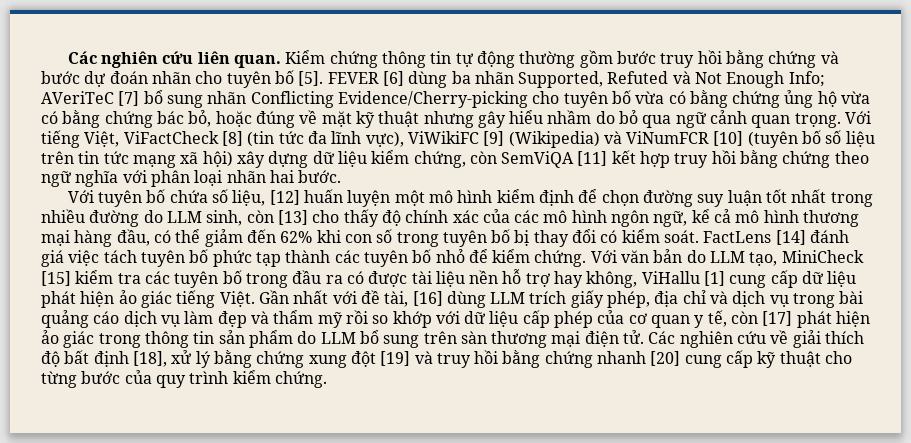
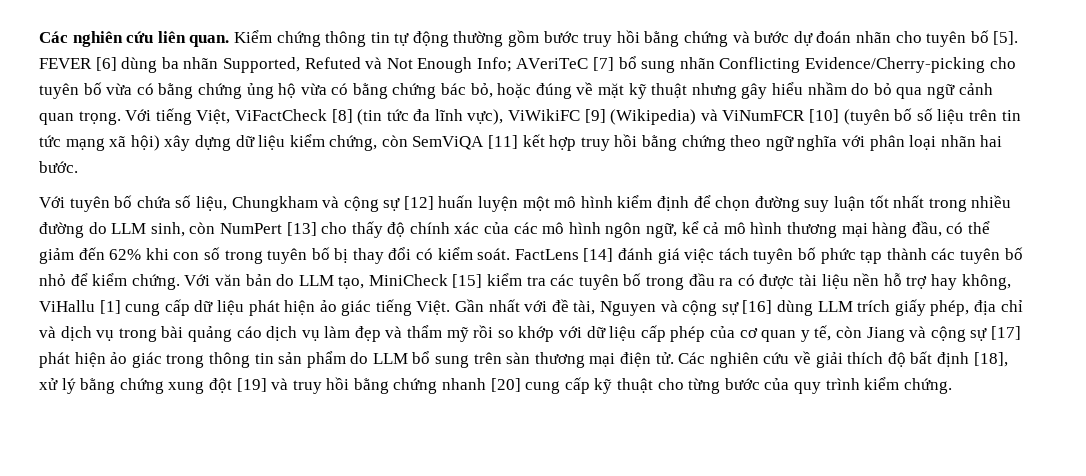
- Với tuyên bố chứa số liệu, [12] huấn luyện một mô hình kiểm định để chọn đường suy luận tốt nhất trong nhiều đường do LLM sinh, còn [13] cho thấy độ chính xác của các mô hình ngôn ngữ, kể cả mô hình thương mại hàng đầu, có thể giảm đến 62% khi con số trong tuyên bố bị thay đổi có kiểm soát.
+ Với tuyên bố chứa số liệu, Chungkham và cộng sự [12] huấn luyện một mô hình kiểm định để chọn đường suy luận tốt nhất trong nhiều đường do LLM sinh, còn NumPert [13] cho thấy độ chính xác của các mô hình ngôn ngữ, kể cả mô hình thương mại hàng đầu, có thể giảm đến 62% khi con số trong tuyên bố bị thay đổi có kiểm soát.
- Gần nhất với đề tài, [16] dùng LLM trích giấy phép, địa chỉ và dịch vụ trong bài quảng cáo dịch vụ làm đẹp và thẩm mỹ rồi so khớp với dữ liệu cấp phép của cơ quan y tế, còn [17] phát hiện ảo giác trong thông tin sản phẩm do LLM bổ sung trên sàn thương mại điện tử.
+ Gần nhất với đề tài, Nguyen và cộng sự [16] dùng LLM trích giấy phép, địa chỉ và dịch vụ trong bài quảng cáo dịch vụ làm đẹp và thẩm mỹ rồi so khớp với dữ liệu cấp phép của cơ quan y tế, còn Jiang và cộng sự [17] phát hiện ảo giác trong thông tin sản phẩm do LLM bổ sung trên sàn thương mại điện tử.

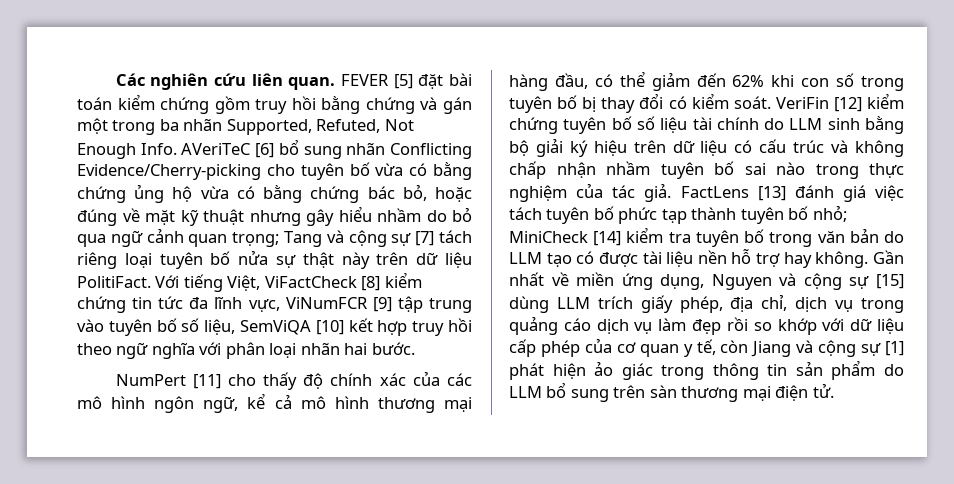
- Kiểm chứng thông tin tự động thường gồm bước truy hồi bằng chứng và bước dự đoán nhãn cho tuyên bố [5]. FEVER [6] dùng ba nhãn Supported, Refuted và Not Enough Info; AVeriTeC [7] bổ sung nhãn Conflicting Evidence/Cherry-picking cho tuyên bố vừa có bằng chứng ủng hộ vừa có bằng chứng bác bỏ, hoặc đúng về mặt kỹ thuật nhưng gây hiểu nhầm do bỏ qua ngữ cảnh quan trọng.
+ FEVER [5] đặt bài toán kiểm chứng gồm truy hồi bằng chứng và gán một trong ba nhãn Supported, Refuted, Not Enough Info. AVeriTeC [6] bổ sung nhãn Conflicting Evidence/Cherry-picking cho tuyên bố vừa có bằng chứng ủng hộ vừa có bằng chứng bác bỏ, hoặc đúng về mặt kỹ thuật nhưng gây hiểu nhầm do bỏ qua ngữ cảnh quan trọng; Tang và cộng sự [7] tách riêng loại tuyên bố nửa sự thật này trên dữ liệu PolitiFact.
- Với tiếng Việt, ViFactCheck [8] (tin tức đa lĩnh vực), ViWikiFC [9] (Wikipedia) và ViNumFCR [10] (tuyên bố số liệu trên tin tức mạng xã hội) xây dựng dữ liệu kiểm chứng, còn SemViQA [11] kết hợp truy hồi bằng chứng theo ngữ nghĩa với phân loại nhãn hai bước.
+ Với tiếng Việt, ViFactCheck [8] kiểm chứng tin tức đa lĩnh vực, ViNumFCR [9] tập trung vào tuyên bố số liệu, SemViQA [10] kết hợp truy hồi theo ngữ nghĩa với phân loại nhãn hai bước.
- Với tuyên bố chứa số liệu, Chungkham và cộng sự [12] huấn luyện một mô hình kiểm định để chọn đường suy luận tốt nhất trong nhiều đường do LLM sinh, còn NumPert [13] cho thấy độ chính xác của các mô hình ngôn ngữ, kể cả mô hình thương mại hàng đầu, có thể giảm đến 62% khi con số trong tuyên bố bị thay đổi có kiểm soát.
+ NumPert [11] cho thấy độ chính xác của các mô hình ngôn ngữ, kể cả mô hình thương mại hàng đầu, có thể giảm đến 62% khi con số trong tuyên bố bị thay đổi có kiểm soát.
- FactLens [14] đánh giá việc tách tuyên bố phức tạp thành các tuyên bố nhỏ để kiểm chứng. Với văn bản do LLM tạo, MiniCheck [15] kiểm tra các tuyên bố trong đầu ra có được tài liệu nền hỗ trợ hay không, ViHallu [1] cung cấp dữ liệu phát hiện ảo giác tiếng Việt. Gần nhất với đề tài, Nguyen và cộng sự [16] dùng LLM trích giấy phép, địa chỉ và dịch vụ trong bài quảng cáo dịch vụ làm đẹp và thẩm mỹ rồi so khớp với dữ liệu cấp phép của cơ quan y tế, còn Jiang và cộng sự [17] phát hiện ảo giác trong thông tin sản phẩm do LLM bổ sung trên sàn thương mại điện tử. Các nghiên cứu về giải thích độ bất định [18], xử lý bằng chứng xung đột [19] và truy hồi bằng chứng nhanh [20] cung cấp kỹ thuật cho từng bước của quy trình kiểm chứng.
+ VeriFin [12] kiểm chứng tuyên bố số liệu tài chính do LLM sinh bằng bộ giải ký hiệu trên dữ liệu có cấu trúc và không chấp nhận nhầm tuyên bố sai nào trong thực nghiệm của tác giả. FactLens [13] đánh giá việc tách tuyên bố phức tạp thành tuyên bố nhỏ; MiniCheck [14] kiểm tra tuyên bố trong văn bản do LLM tạo có được tài liệu nền hỗ trợ hay không. Gần nhất về miền ứng dụng, Nguyen và cộng sự [15] dùng LLM trích giấy phép, địa chỉ, dịch vụ trong quảng cáo dịch vụ làm đẹp rồi so khớp với dữ liệu cấp phép của cơ quan y tế, còn Jiang và cộng sự [1] phát hiện ảo giác trong thông tin sản phẩm do LLM bổ sung trên sàn thương mại điện tử.

